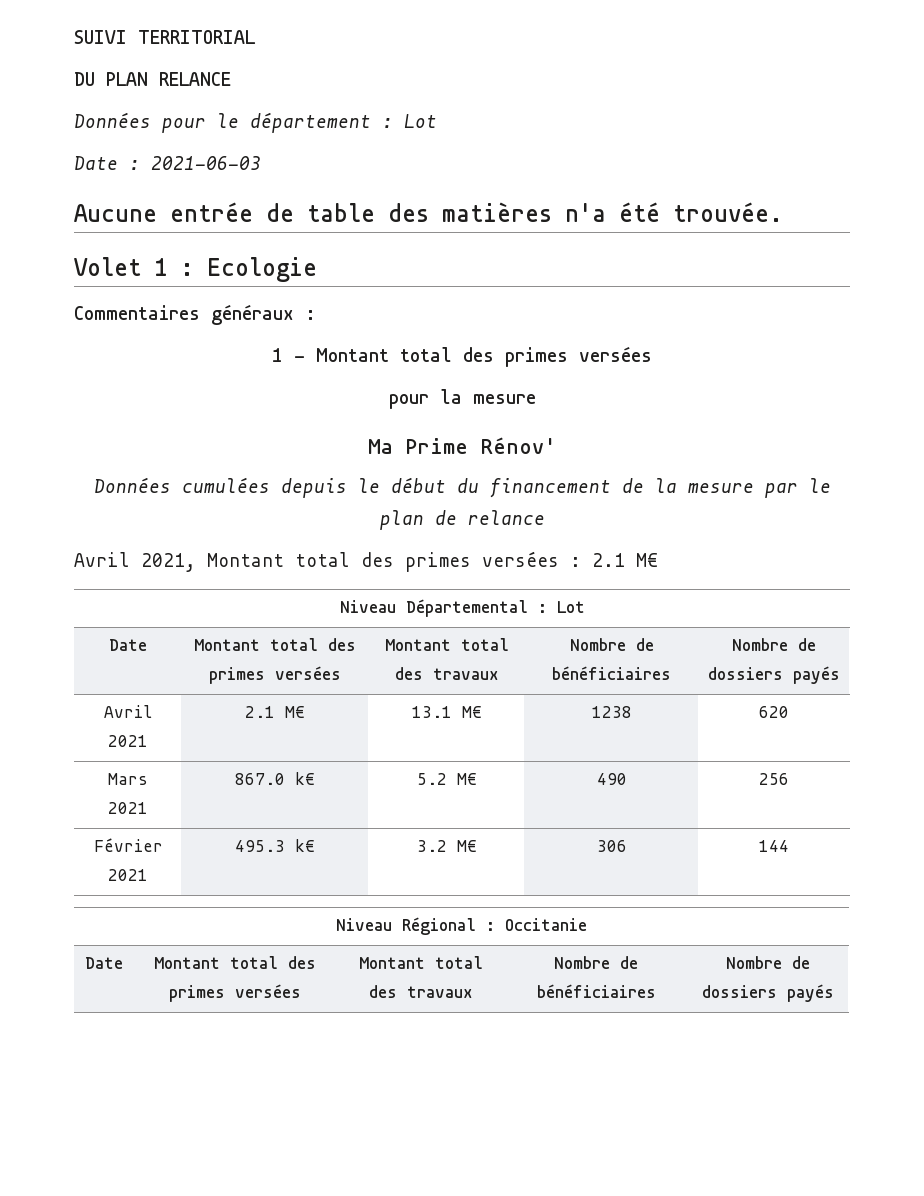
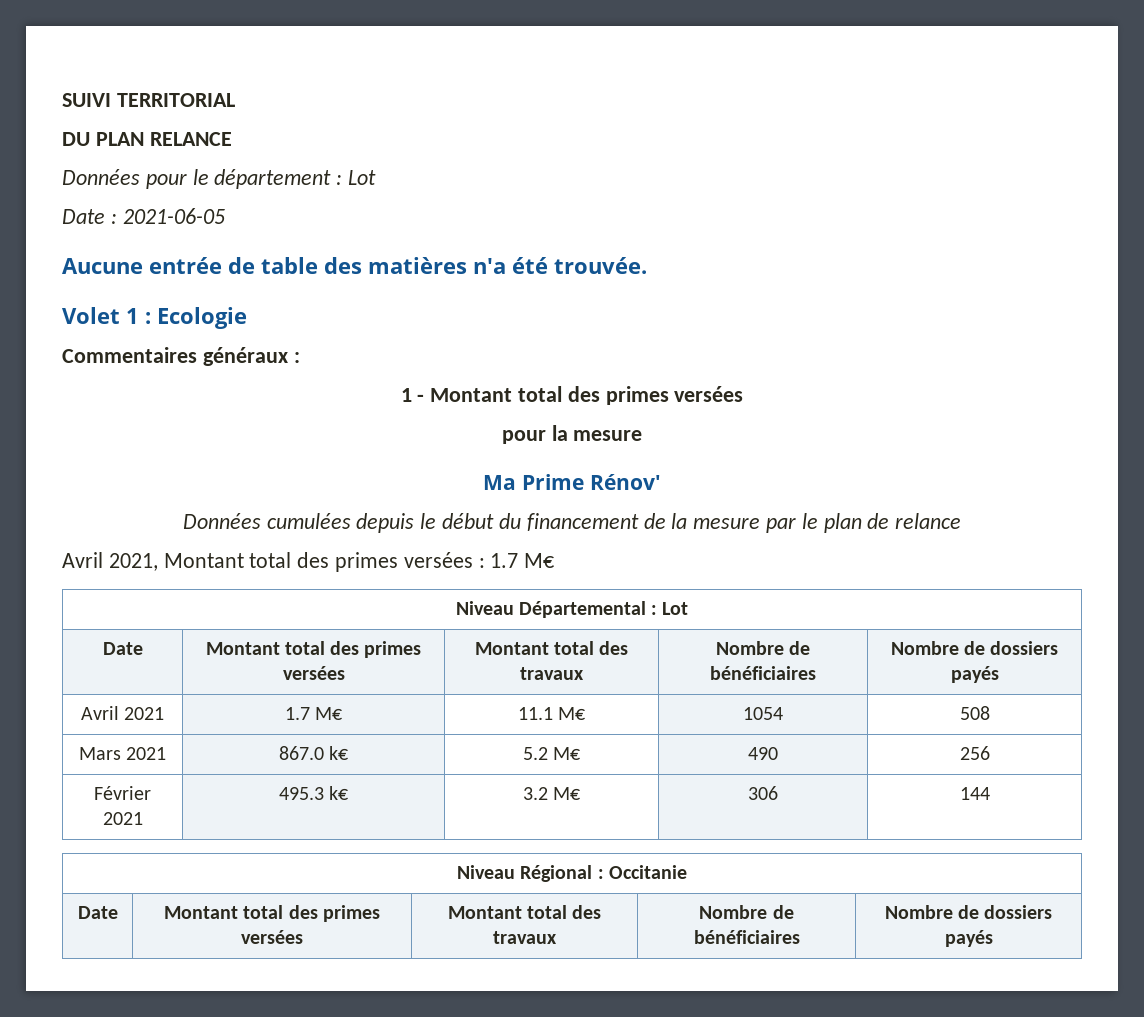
- Date : 2021-06-03
+ Date : 2021-06-05
- Avril 2021, Montant total des primes versées : 2.1 M€
+ Avril 2021, Montant total des primes versées : 1.7 M€
- Avril 2021 | 2.1 M€ | 13.1 M€ | 1238 | 620
+ Avril 2021 | 1.7 M€ | 11.1 M€ | 1054 | 508

